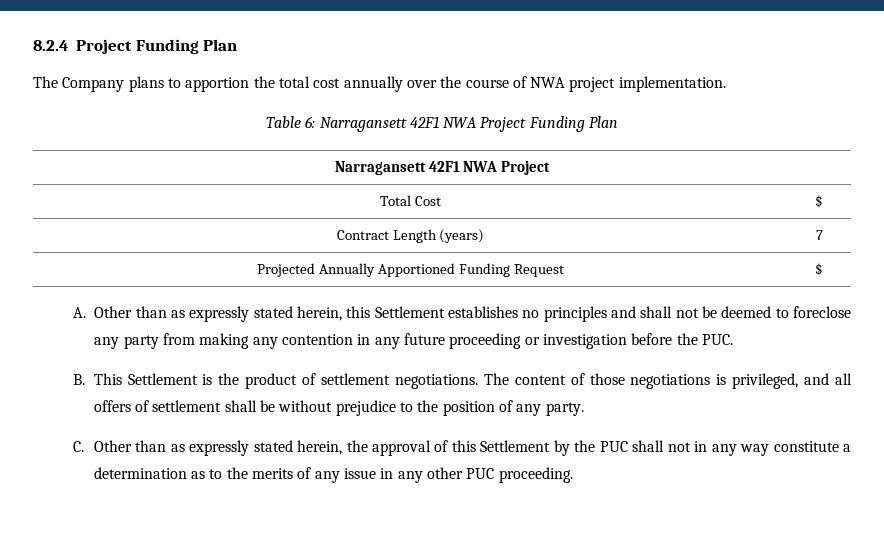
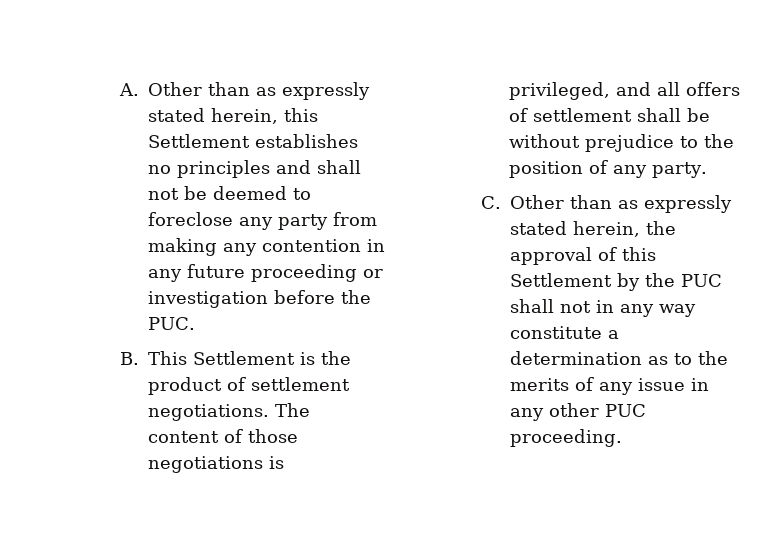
- 8.2.4 Project Funding Plan
- The Company plans to apportion the total cost annually over the course of NWA project implementation.
- Table 6: Narragansett 42F1 NWA Project Funding Plan
- Narragansett 42F1 NWA Project
- Total Cost | $
- Contract Length (years) | 7
- Projected Annually Apportioned Funding Request | $

